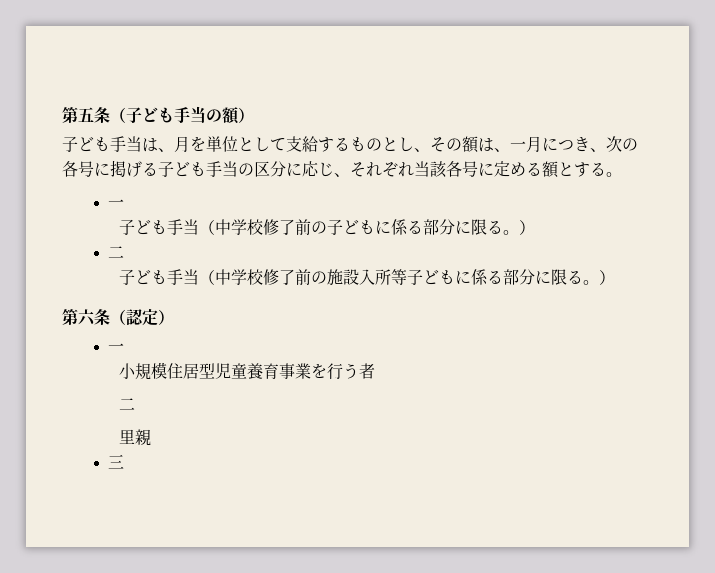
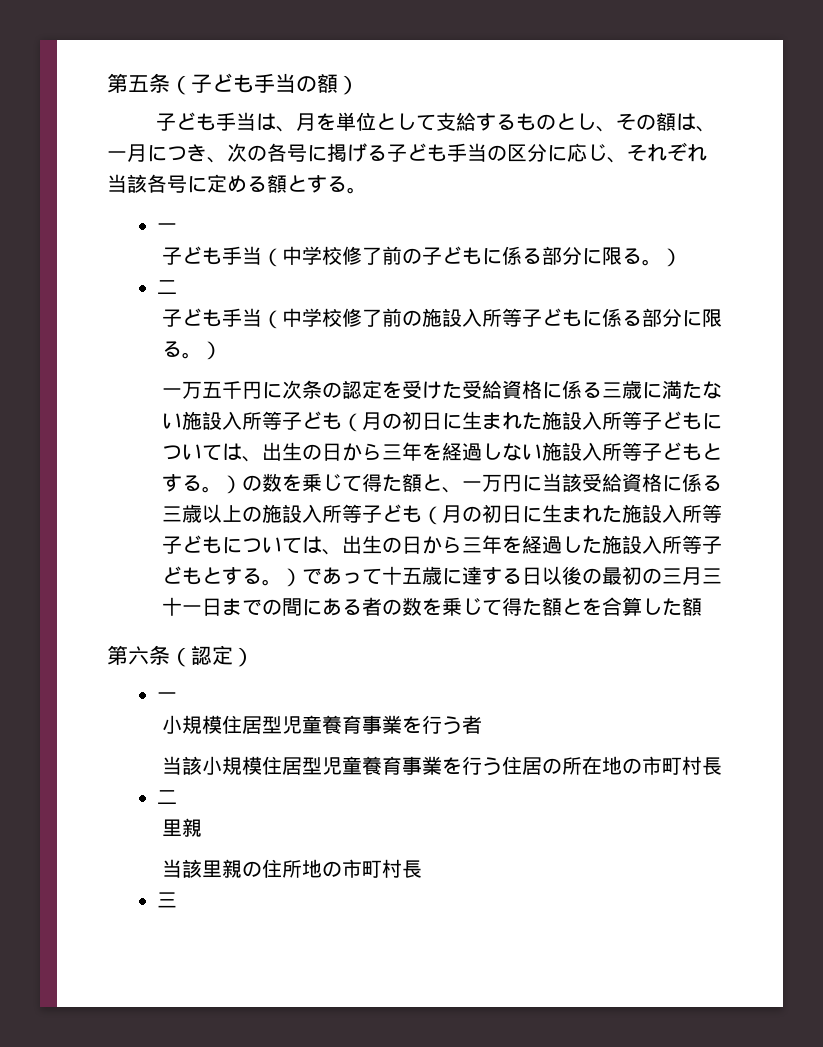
+ 一万五千円に次条の認定を受けた受給資格に係る三歳に満たない施設入所等子ども（月の初日に生まれた施設入所等子どもについては、出生の日から三年を経過しない施設入所等子どもとする。）の数を乗じて得た額と、一万円に当該受給資格に係る三歳以上の施設入所等子ども（月の初日に生まれた施設入所等子どもについては、出生の日から三年を経過した施設入所等子どもとする。）であって十五歳に達する日以後の最初の三月三十一日までの間にある者の数を乗じて得た額とを合算した額
  小規模住居型児童養育事業を行う者
+ 当該小規模住居型児童養育事業を行う住居の所在地の市町村長
  二
  里親
+ 当該里親の住所地の市町村長

